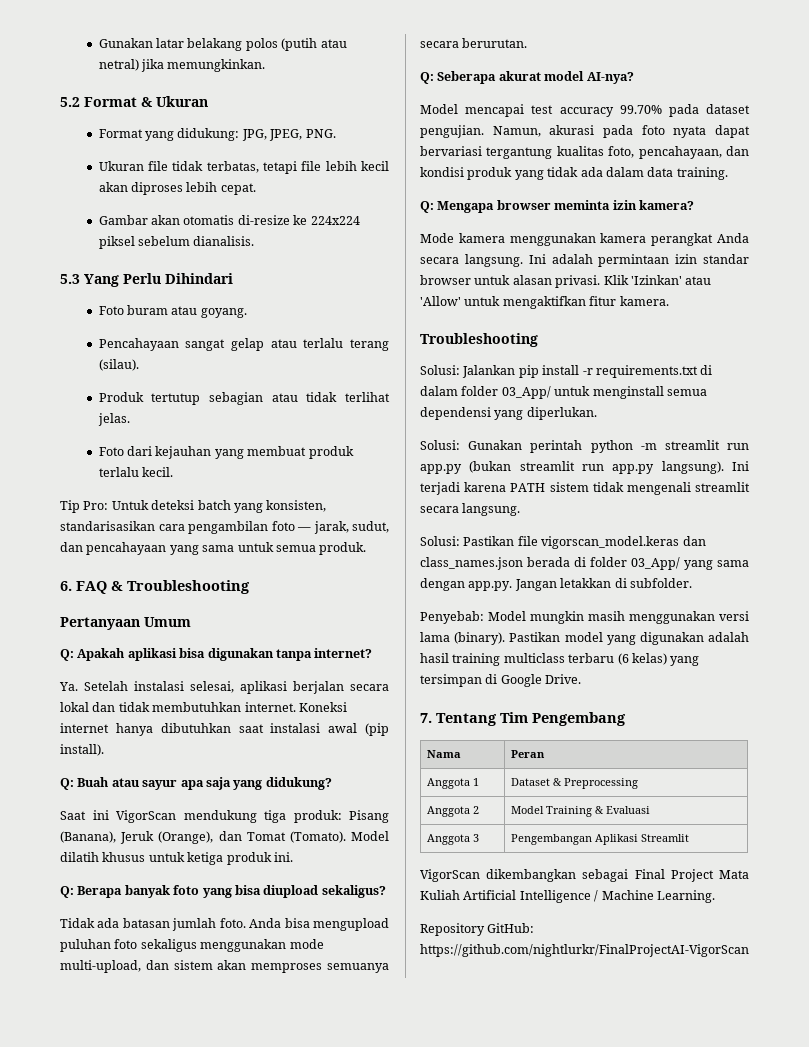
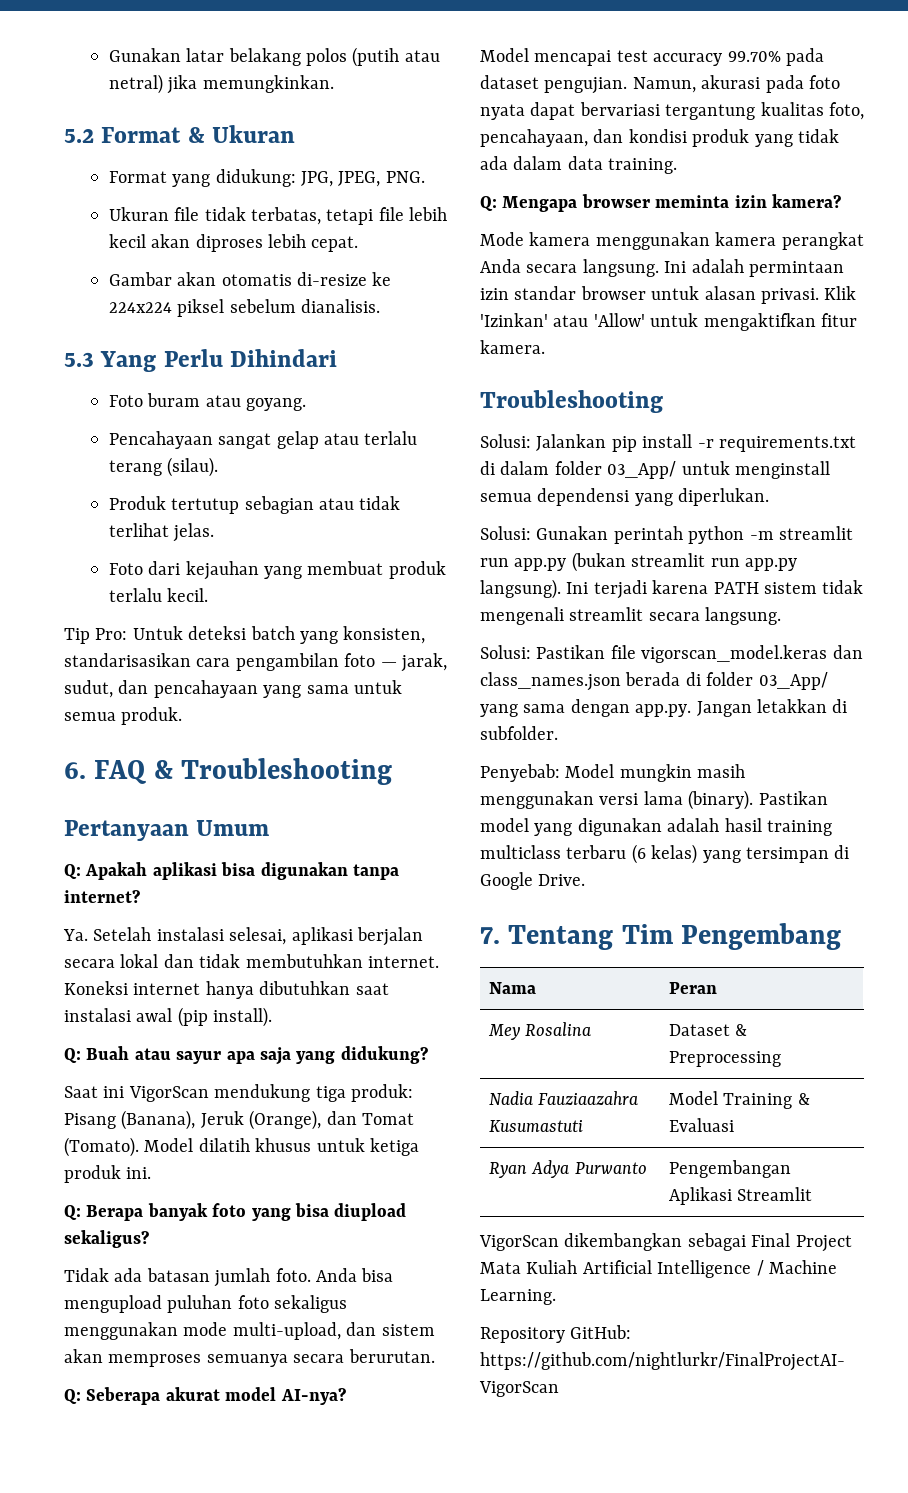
- Anggota 1 | Dataset & Preprocessing
+ Mey Rosalina | Dataset & Preprocessing
- Anggota 2 | Model Training & Evaluasi
+ Nadia Fauziaazahra Kusumastuti | Model Training & Evaluasi
- Anggota 3 | Pengembangan Aplikasi Streamlit
+ Ryan Adya Purwanto | Pengembangan Aplikasi Streamlit

